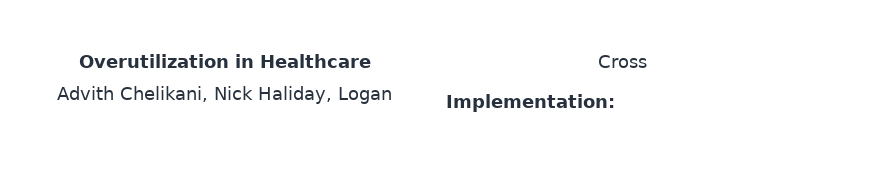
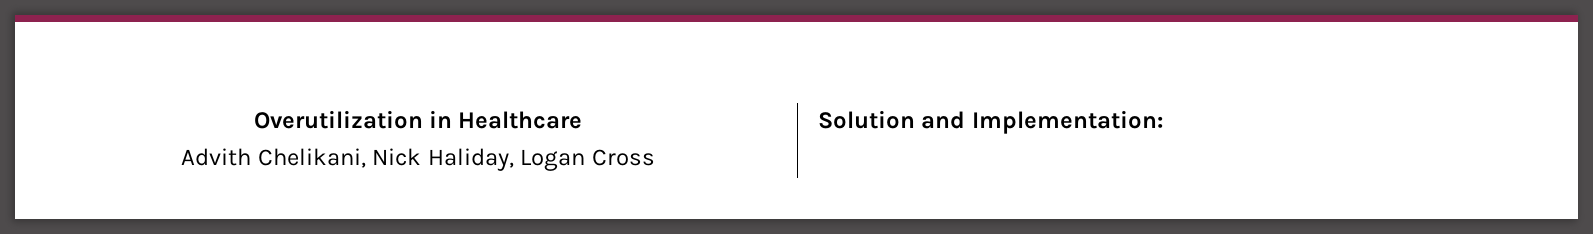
- Implementation:
+ Solution and Implementation:

